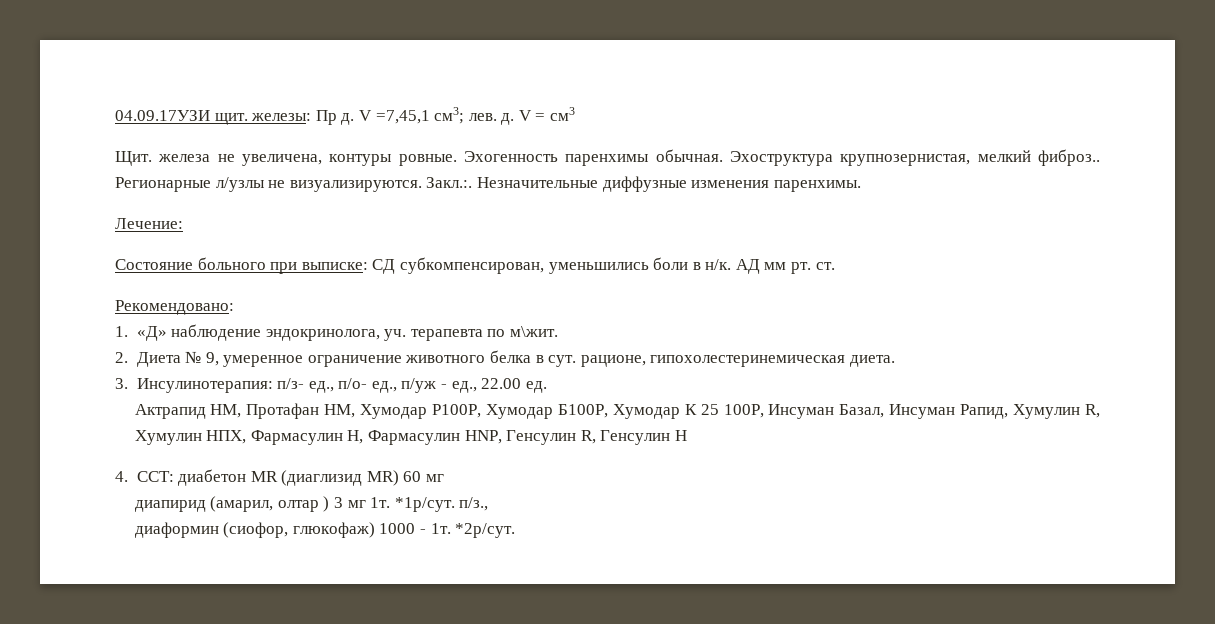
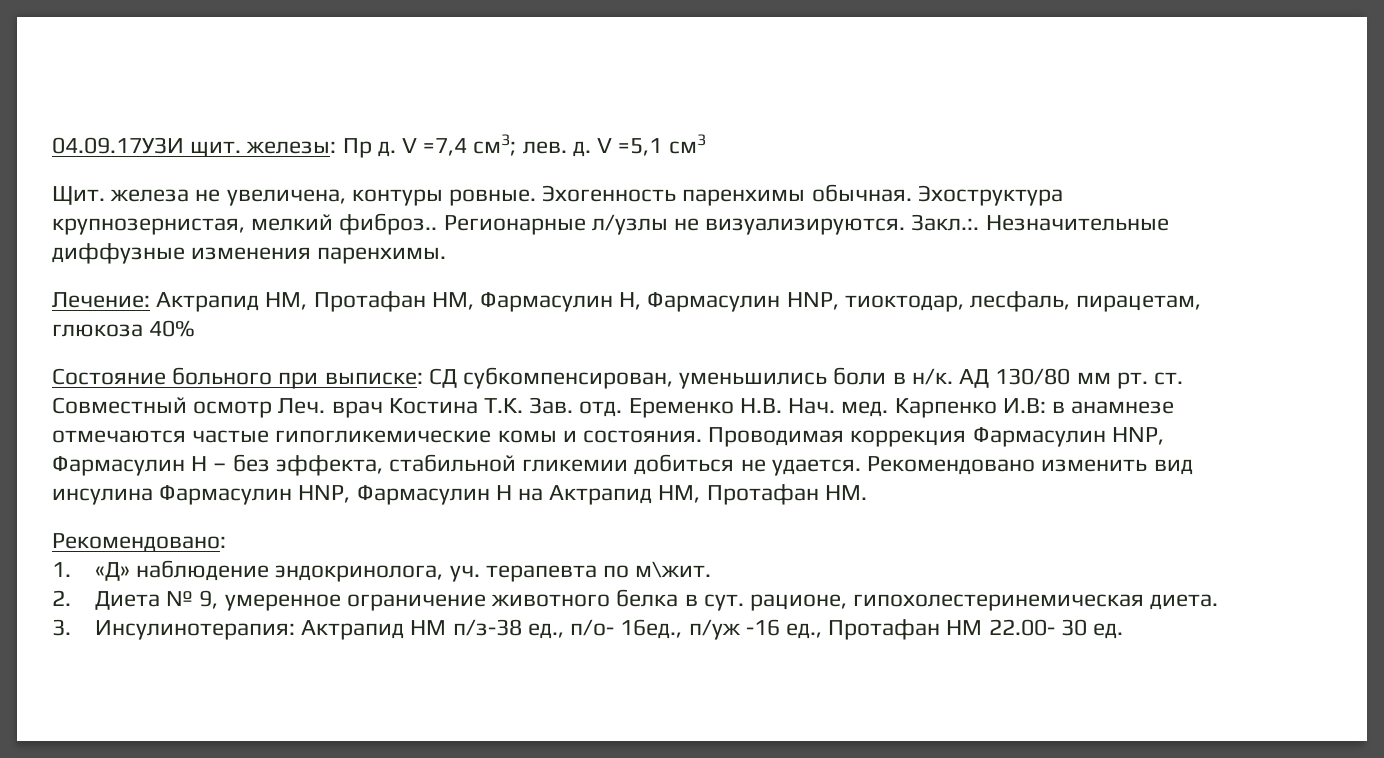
- V =7,45,1 см3; лев. д.
+ V =7,4 см3; лев. д.
- V = см3
+ V =5,1 см3
- Лечение:
+ Лечение: Актрапид НМ, Протафан НМ, Фармасулин Н, Фармасулин НNP, тиоктодар, лесфаль, пирацетам, глюкоза 40%
- АД мм рт. ст.
+ АД 130/80 мм рт. ст. Совместный осмотр Леч. врач Костина Т.К. Зав. отд. Еременко Н.В. Нач. мед. Карпенко И.В: в анамнезе отмечаются частые гипогликемические комы и состояния. Проводимая коррекция Фармасулин НNP, Фармасулин Н – без эффекта, стабильной гликемии добиться не удается. Рекомендовано изменить вид инсулина Фармасулин НNP, Фармасулин Н на Актрапид НМ, Протафан НМ.
- 3. Инсулинотерапия: п/з- ед., п/о- ед., п/уж - ед., 22.00 ед.
- Актрапид НМ, Протафан НМ, Хумодар Р100Р, Хумодар Б100Р, Хумодар К 25 100Р, Инсуман Базал, Инсуман Рапид, Хумулин R, Хумулин НПХ, Фармасулин Н, Фармасулин НNР, Генсулин R, Генсулин Н
- 4. ССТ: диабетон МR (диаглизид МR) 60 мг
- диапирид (амарил, олтар ) 3 мг 1т. *1р/сут. п/з.,
- диаформин (сиофор, глюкофаж) 1000 - 1т. *2р/сут.
+ 3. Инсулинотерапия: Актрапид НМ п/з-38 ед., п/о- 16ед., п/уж -16 ед., Протафан НМ 22.00- 30 ед.

